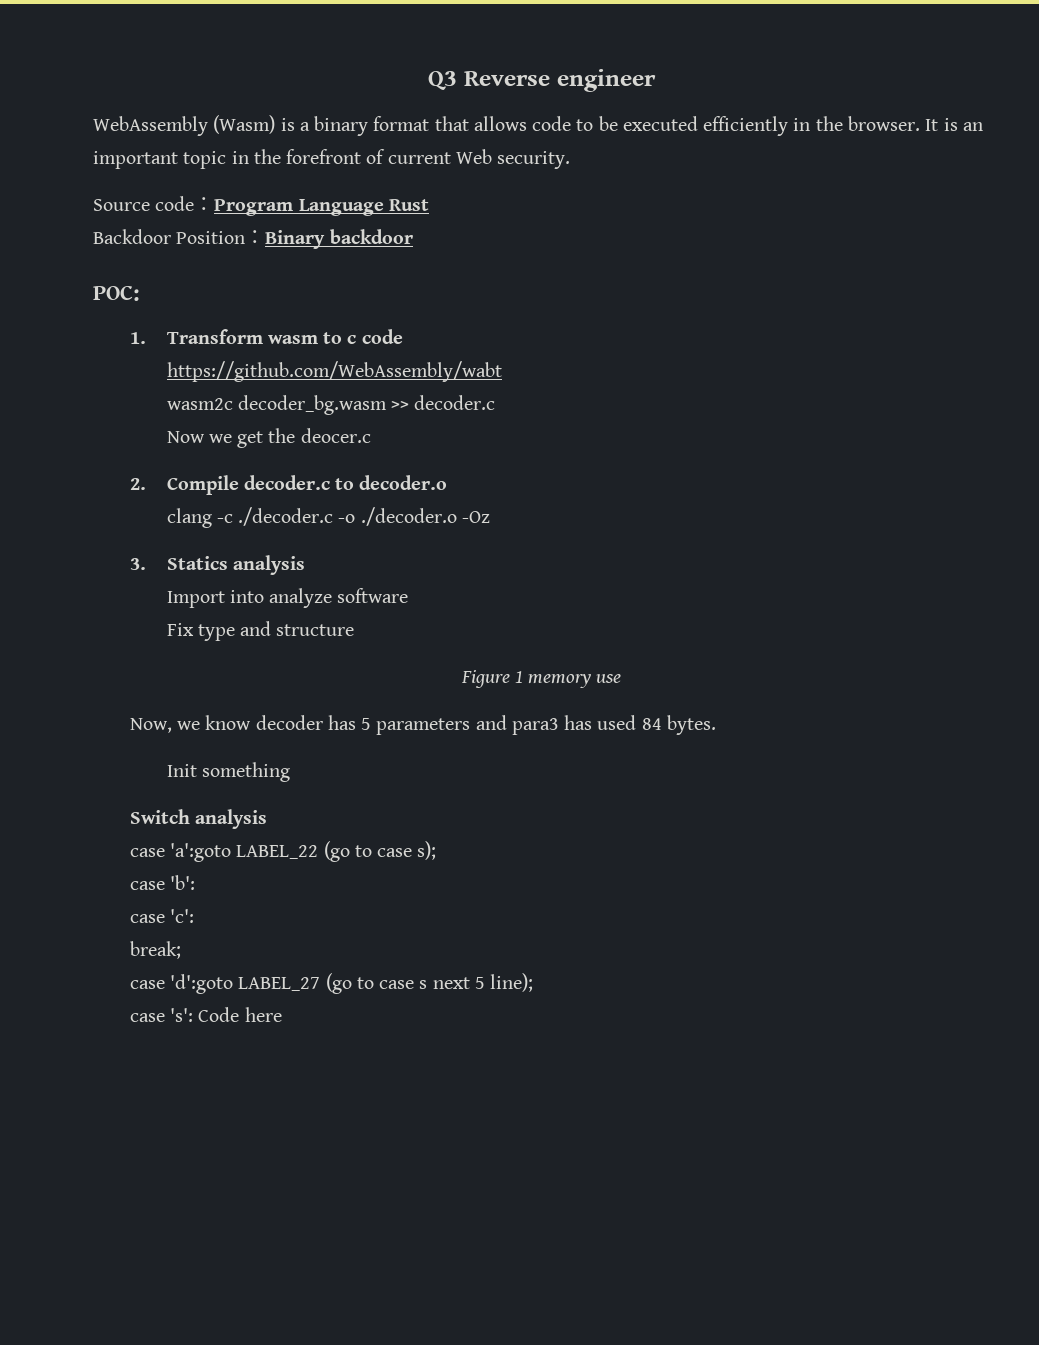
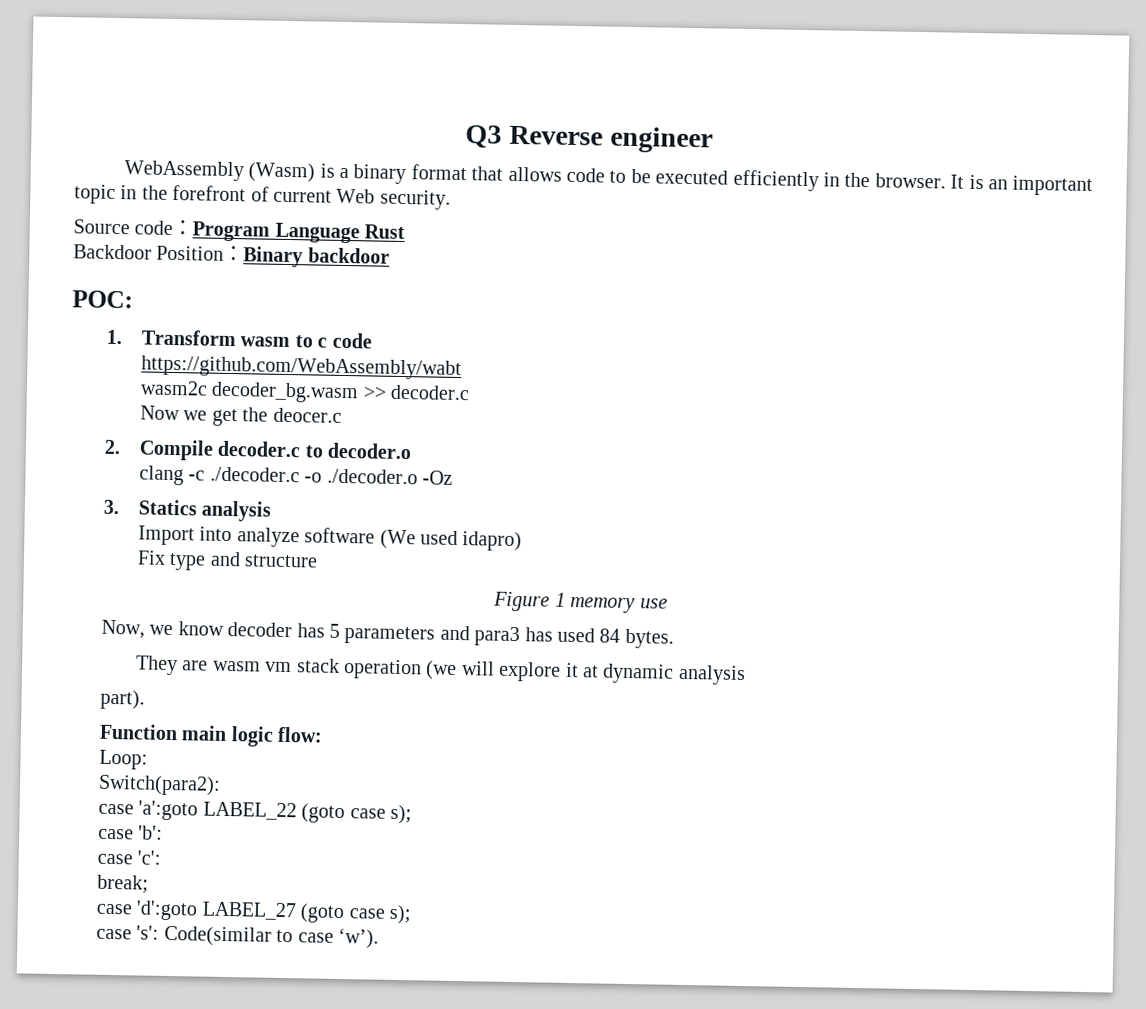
- Import into analyze software
+ Import into analyze software (We used idapro)
- Init something
- Switch analysis
+ They are wasm vm stack operation (we will explore it at dynamic analysis
+ part).
+ Function main logic flow:
+ Loop:
+ Switch(para2):
- case 'a':goto LABEL_22 (go to case s);
+ case 'a':goto LABEL_22 (goto case s);
- case 'd':goto LABEL_27 (go to case s next 5 line);
- case 's': Code here
+ case 'd':goto LABEL_27 (goto case s);
+ case 's': Code(similar to case ‘w’).

